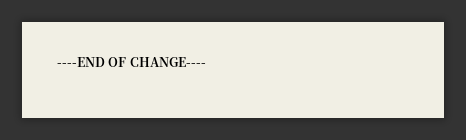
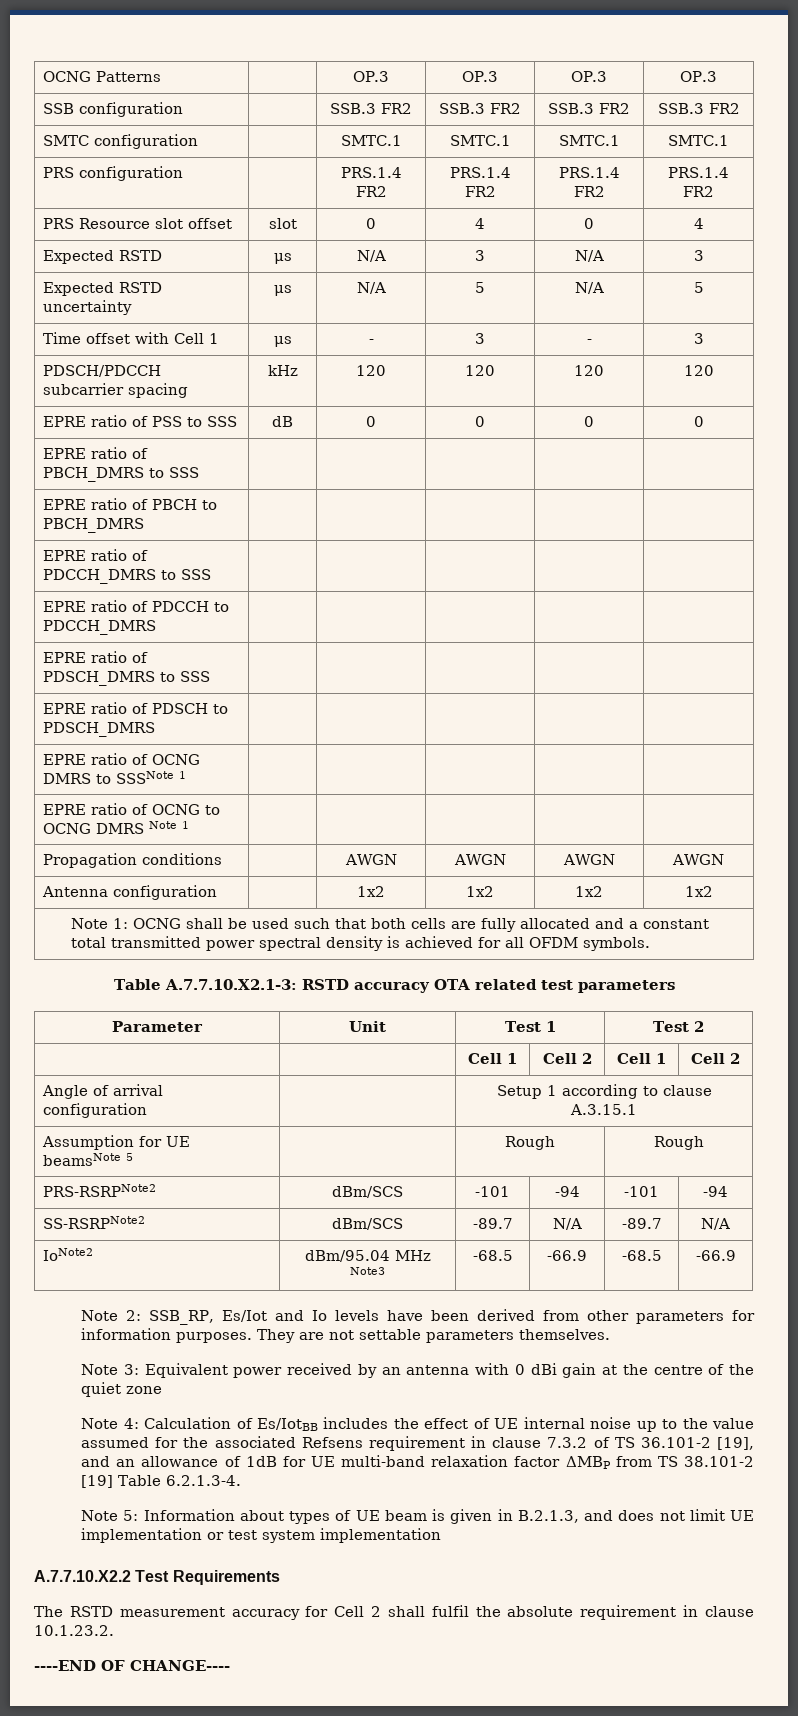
+ OCNG Patterns | | OP.3 | OP.3 | OP.3 | OP.3
+ SSB configuration | | SSB.3 FR2 | SSB.3 FR2 | SSB.3 FR2 | SSB.3 FR2
+ SMTC configuration | | SMTC.1 | SMTC.1 | SMTC.1 | SMTC.1
+ PRS configuration | | PRS.1.4 FR2 | PRS.1.4 FR2 | PRS.1.4 FR2 | PRS.1.4 FR2
+ PRS Resource slot offset | slot | 0 | 4 | 0 | 4
+ Expected RSTD | μs | N/A | 3 | N/A | 3
+ Expected RSTD uncertainty | μs | N/A | 5 | N/A | 5
+ Time offset with Cell 1 | μs | - | 3 | - | 3
+ PDSCH/PDCCH subcarrier spacing | kHz | 120 | 120 | 120 | 120
+ EPRE ratio of PSS to SSS | dB | 0 | 0 | 0 | 0
+ EPRE ratio of PBCH_DMRS to SSS | | | | |
+ EPRE ratio of PBCH to PBCH_DMRS | | | | |
+ EPRE ratio of PDCCH_DMRS to SSS | | | | |
+ EPRE ratio of PDCCH to PDCCH_DMRS | | | | |
+ EPRE ratio of PDSCH_DMRS to SSS | | | | |
+ EPRE ratio of PDSCH to PDSCH_DMRS | | | | |
+ EPRE ratio of OCNG DMRS to SSSNote 1 | | | | |
+ EPRE ratio of OCNG to OCNG DMRS Note 1 | | | | |
+ Propagation conditions | | AWGN | AWGN | AWGN | AWGN
+ Antenna configuration | | 1x2 | 1x2 | 1x2 | 1x2
+ Note 1: OCNG shall be used such that both cells are fully allocated and a constant total transmitted power spectral density is achieved for all OFDM symbols.
+ Table A.7.7.10.X2.1-3: RSTD accuracy OTA related test parameters
+ Parameter | Unit | Test 1 | Test 2
+ | | Cell 1 | Cell 2 | Cell 1 | Cell 2
+ Angle of arrival configuration | | Setup 1 according to clause A.3.15.1
+ Assumption for UE beamsNote 5 | | Rough | Rough
+ PRS-RSRPNote2 | dBm/SCS | -101 | -94 | -101 | -94
+ SS-RSRPNote2 | dBm/SCS | -89.7 | N/A | -89.7 | N/A
+ IoNote2 | dBm/95.04 MHz Note3 | -68.5 | -66.9 | -68.5 | -66.9
+ Note 2: SSB_RP, Es/Iot and Io levels have been derived from other parameters for information purposes. They are not settable parameters themselves.
+ Note 3: Equivalent power received by an antenna with 0 dBi gain at the centre of the quiet zone
+ Note 4: Calculation of Es/IotBB includes the effect of UE internal noise up to the value assumed for the associated Refsens requirement in clause 7.3.2 of TS 36.101-2 [19], and an allowance of 1dB for UE multi-band relaxation factor ΔMBP from TS 38.101-2 [19] Table 6.2.1.3-4.
+ Note 5: Information about types of UE beam is given in B.2.1.3, and does not limit UE implementation or test system implementation
+ A.7.7.10.X2.2 Test Requirements
+ The RSTD measurement accuracy for Cell 2 shall fulfil the absolute requirement in clause 10.1.23.2.

